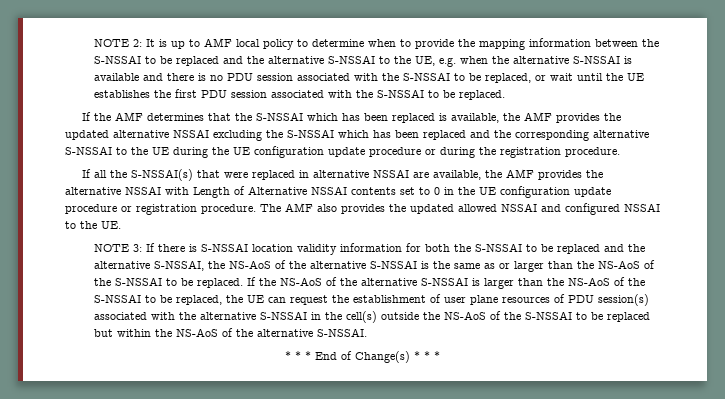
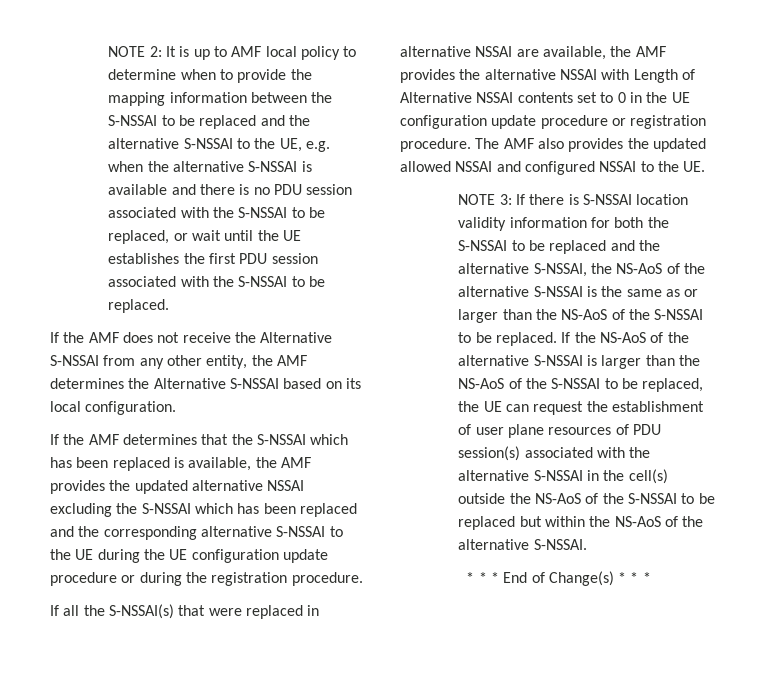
+ If the AMF does not receive the Alternative S-NSSAI from any other entity, the AMF determines the Alternative S-NSSAI based on its local configuration.

